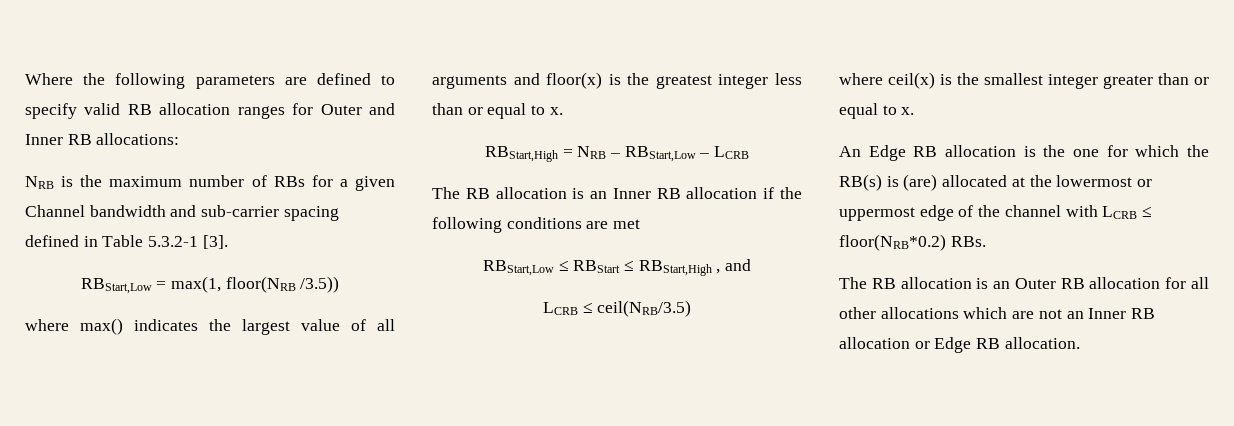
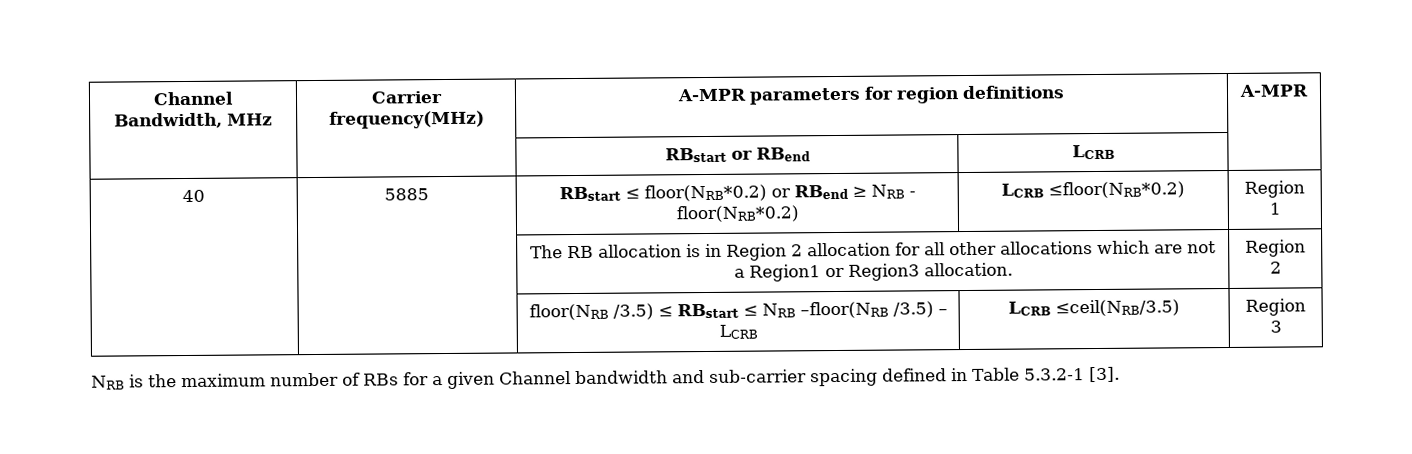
- Where the following parameters are defined to specify valid RB allocation ranges for Outer and Inner RB allocations:
+ Channel Bandwidth, MHz | Carrier frequency(MHz) | A-MPR parameters for region definitions | A-MPR
+ | | RBstart or RBend | LCRB |
+ 40 | 5885 | RBstart ≤ floor(NRB*0.2) or RBend ≥ NRB - floor(NRB*0.2) | LCRB ≤floor(NRB*0.2) | Region 1
+ | | The RB allocation is in Region 2 allocation for all other allocations which are not a Region1 or Region3 allocation. | Region 2
+ | | floor(NRB /3.5) ≤ RBstart ≤ NRB –floor(NRB /3.5) – LCRB | LCRB ≤ceil(NRB/3.5) | Region 3
- RBStart,Low = max(1, floor(NRB /3.5))
- where max() indicates the largest value of all arguments and floor(x) is the greatest integer less than or equal to x.
- RBStart,High = NRB – RBStart,Low – LCRB
- The RB allocation is an Inner RB allocation if the following conditions are met
- RBStart,Low ≤ RBStart ≤ RBStart,High , and
- LCRB ≤ ceil(NRB/3.5)
- where ceil(x) is the smallest integer greater than or equal to x.
- An Edge RB allocation is the one for which the RB(s) is (are) allocated at the lowermost or uppermost edge of the channel with LCRB ≤ floor(NRB*0.2) RBs.
- The RB allocation is an Outer RB allocation for all other allocations which are not an Inner RB allocation or Edge RB allocation.

